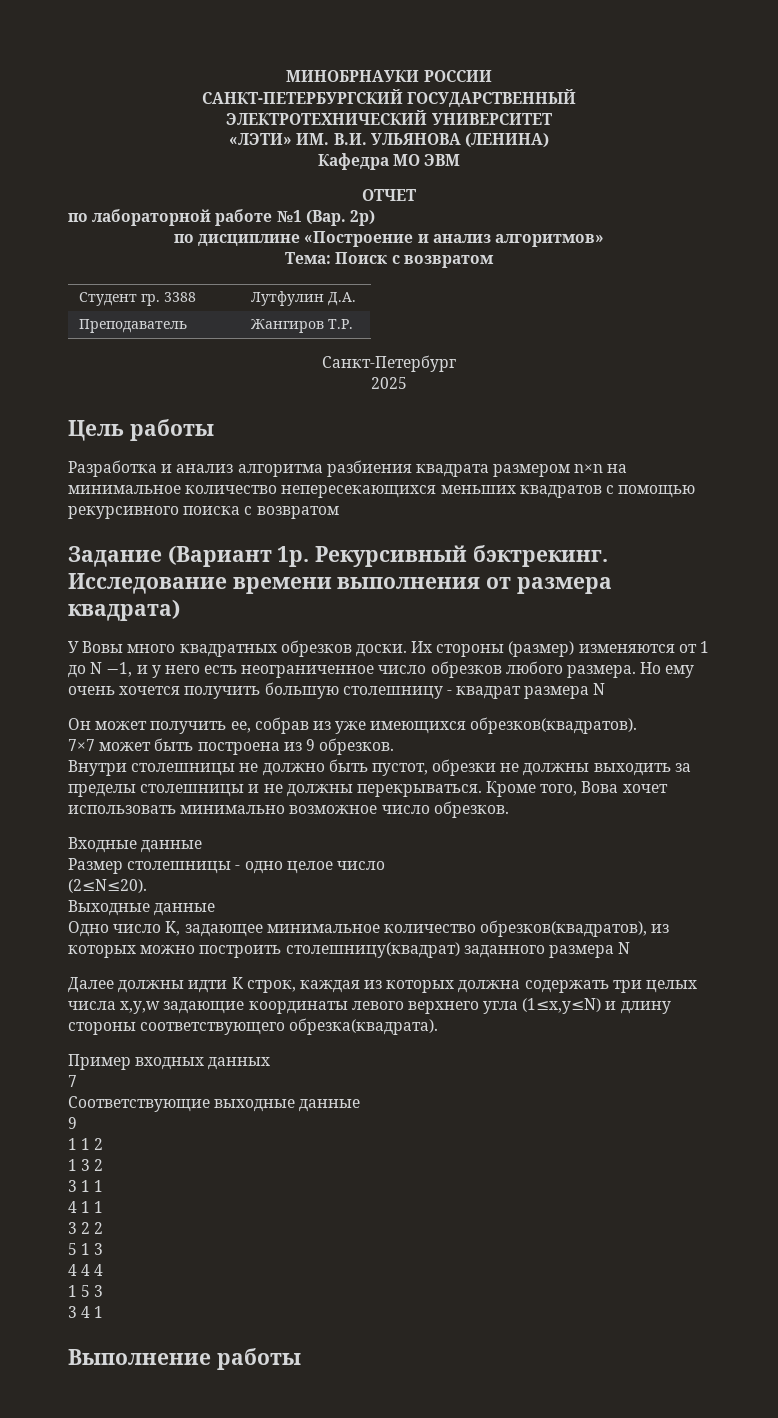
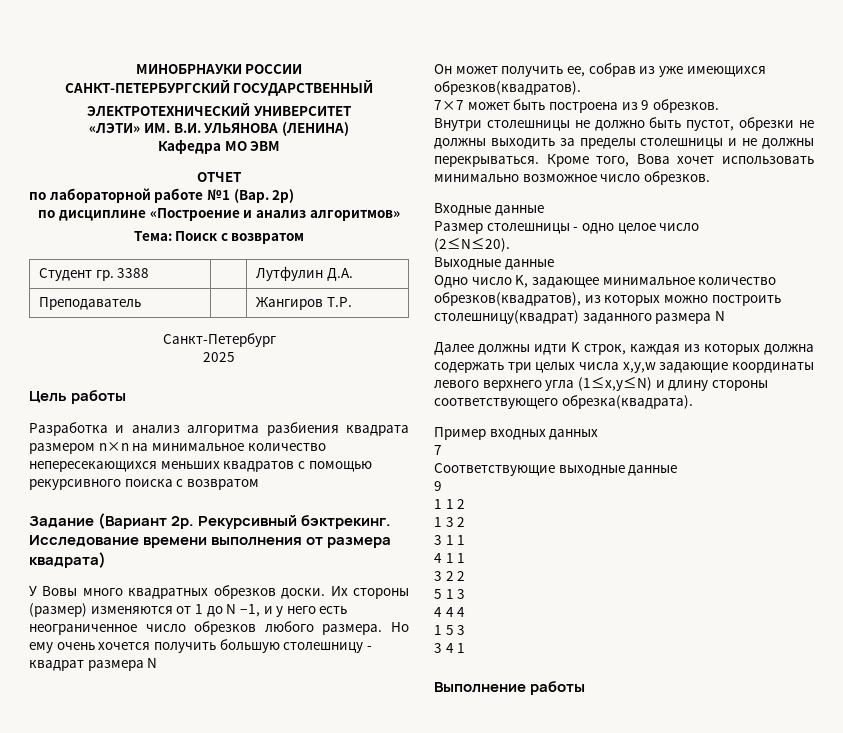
- Задание (Вариант 1р.
+ Задание (Вариант 2р.

